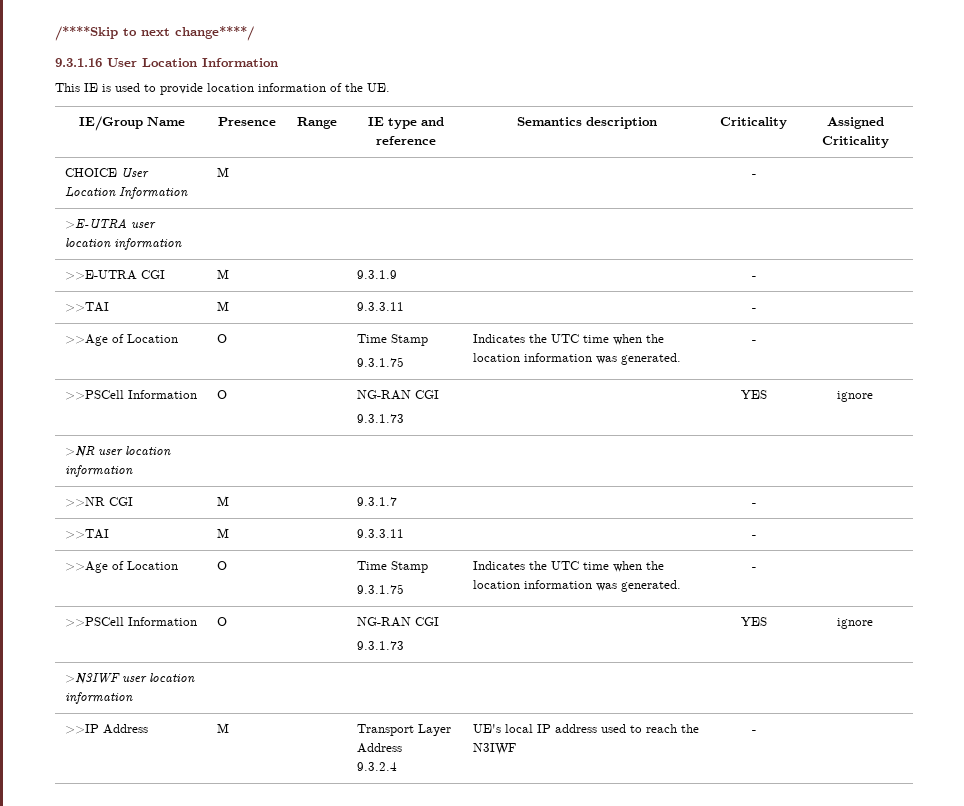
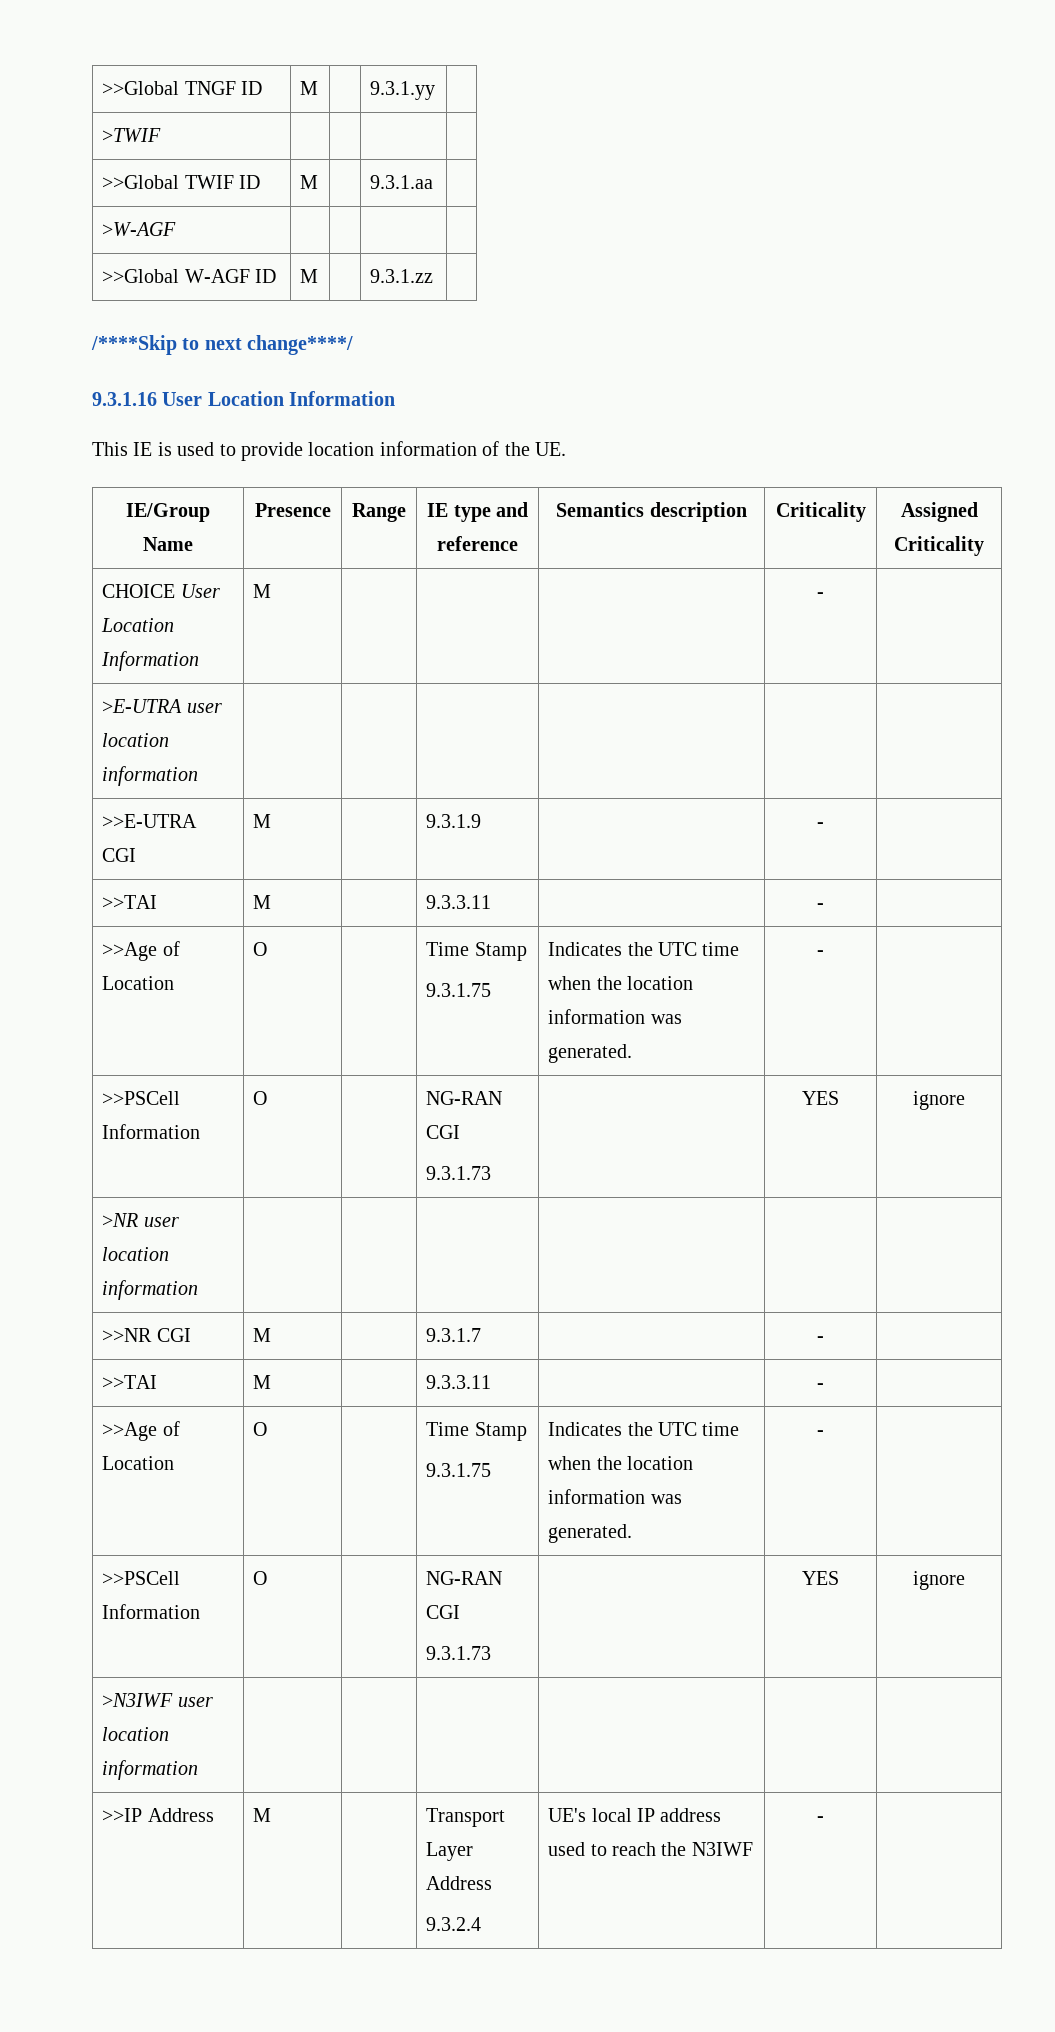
+ >>Global TNGF ID | M | | 9.3.1.yy |
+ >TWIF | | | |
+ >>Global TWIF ID | M | | 9.3.1.aa |
+ >W-AGF | | | |
+ >>Global W-AGF ID | M | | 9.3.1.zz |

